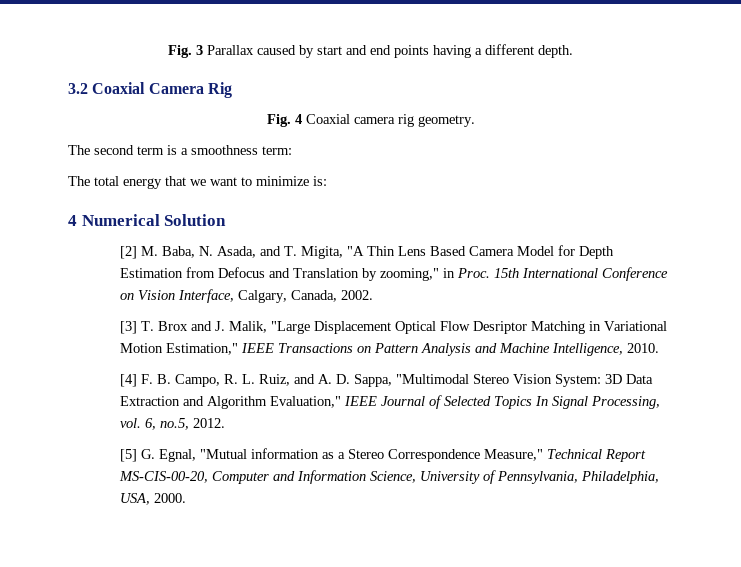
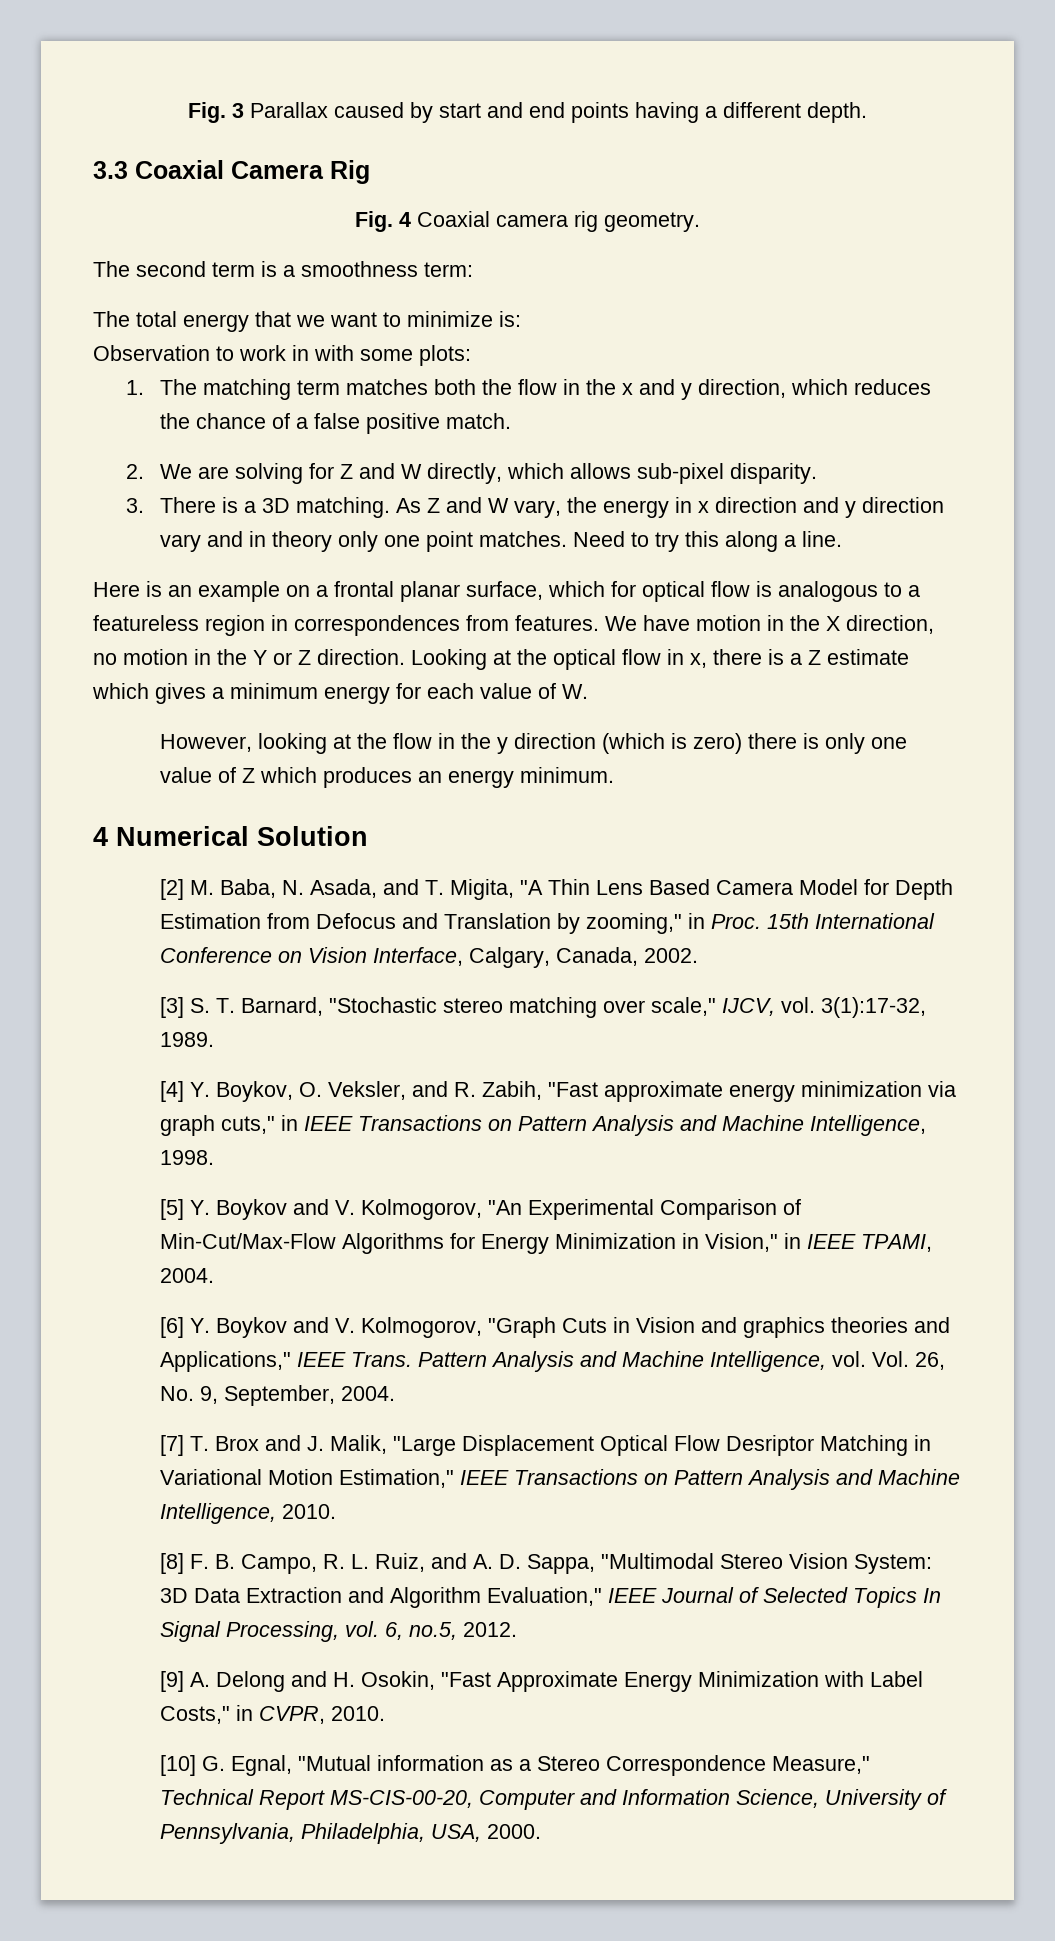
- 3.2 Coaxial Camera Rig
+ 3.3 Coaxial Camera Rig
+ Observation to work in with some plots:
+ 1. The matching term matches both the flow in the x and y direction, which reduces the chance of a false positive match.
+ 2. We are solving for Z and W directly, which allows sub-pixel disparity.
+ 3. There is a 3D matching. As Z and W vary, the energy in x direction and y direction vary and in theory only one point matches. Need to try this along a line.
+ Here is an example on a frontal planar surface, which for optical flow is analogous to a featureless region in correspondences from features. We have motion in the X direction, no motion in the Y or Z direction. Looking at the optical flow in x, there is a Z estimate which gives a minimum energy for each value of W.
+ However, looking at the flow in the y direction (which is zero) there is only one value of Z which produces an energy minimum.
- [3] T. Brox and J. Malik, "Large Displacement Optical Flow Desriptor Matching in Variational Motion Estimation," IEEE Transactions on Pattern Analysis and Machine Intelligence, 2010.
+ [3] S. T. Barnard, "Stochastic stereo matching over scale," IJCV, vol. 3(1):17-32, 1989.
+ [4] Y. Boykov, O. Veksler, and R. Zabih, "Fast approximate energy minimization via graph cuts," in IEEE Transactions on Pattern Analysis and Machine Intelligence, 1998.
+ [5] Y. Boykov and V. Kolmogorov, "An Experimental Comparison of Min-Cut/Max-Flow Algorithms for Energy Minimization in Vision," in IEEE TPAMI, 2004.
+ [6] Y. Boykov and V. Kolmogorov, "Graph Cuts in Vision and graphics theories and Applications," IEEE Trans. Pattern Analysis and Machine Intelligence, vol. Vol. 26, No. 9, September, 2004.
+ [7] T. Brox and J. Malik, "Large Displacement Optical Flow Desriptor Matching in Variational Motion Estimation," IEEE Transactions on Pattern Analysis and Machine Intelligence, 2010.
- [4] F. B. Campo, R. L. Ruiz, and A. D. Sappa, "Multimodal Stereo Vision System: 3D Data Extraction and Algorithm Evaluation," IEEE Journal of Selected Topics In Signal Processing, vol. 6, no.5, 2012.
+ [8] F. B. Campo, R. L. Ruiz, and A. D. Sappa, "Multimodal Stereo Vision System: 3D Data Extraction and Algorithm Evaluation," IEEE Journal of Selected Topics In Signal Processing, vol. 6, no.5, 2012.
- [5] G. Egnal, "Mutual information as a Stereo Correspondence Measure," Technical Report MS-CIS-00-20, Computer and Information Science, University of Pennsylvania, Philadelphia, USA, 2000.
+ [9] A. Delong and H. Osokin, "Fast Approximate Energy Minimization with Label Costs," in CVPR, 2010.
+ [10] G. Egnal, "Mutual information as a Stereo Correspondence Measure," Technical Report MS-CIS-00-20, Computer and Information Science, University of Pennsylvania, Philadelphia, USA, 2000.

